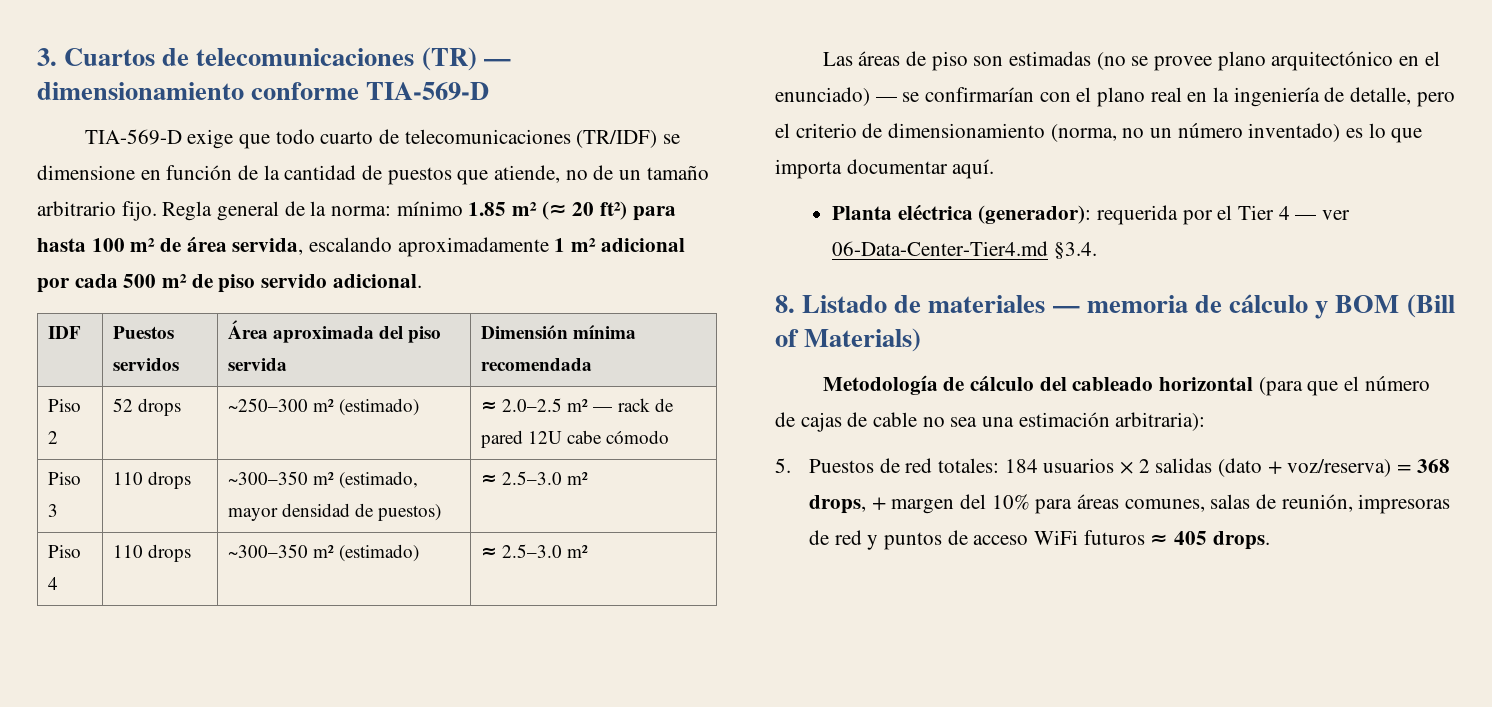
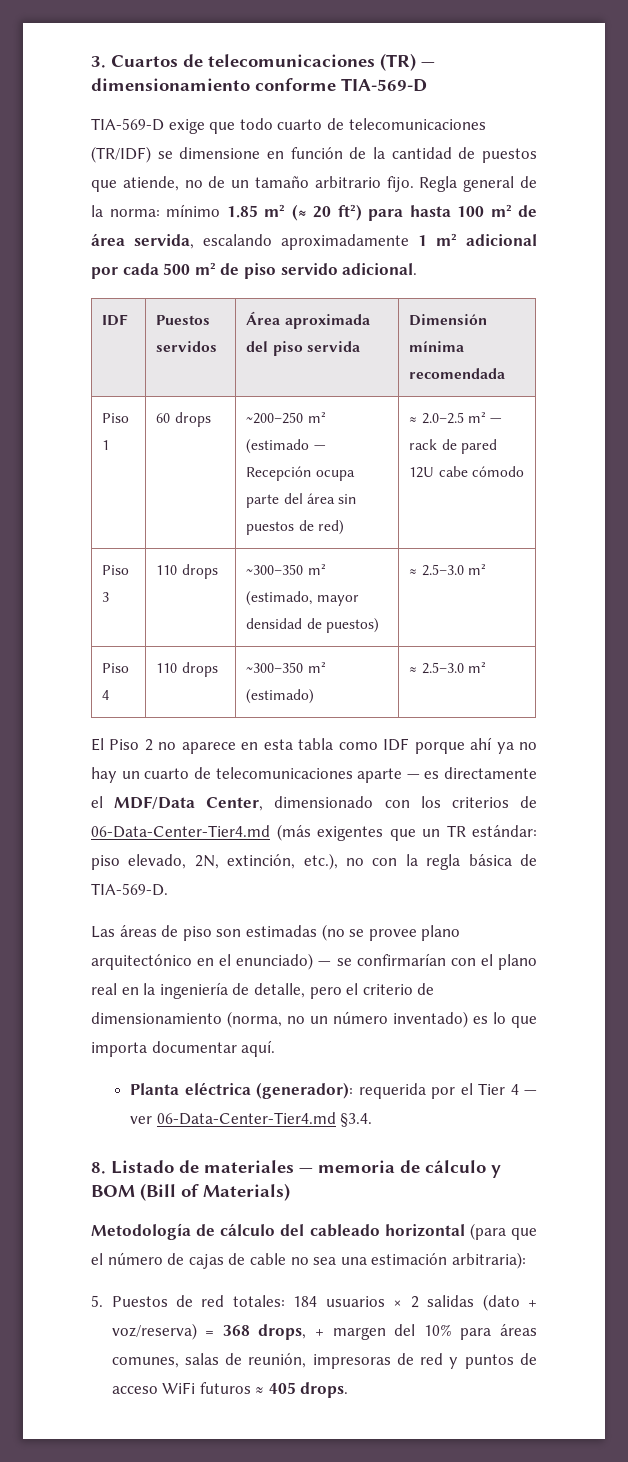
- Piso 2 | 52 drops | ~250–300 m² (estimado) | ≈ 2.0–2.5 m² — rack de pared 12U cabe cómodo
+ Piso 1 | 60 drops | ~200–250 m² (estimado — Recepción ocupa parte del área sin puestos de red) | ≈ 2.0–2.5 m² — rack de pared 12U cabe cómodo
+ El Piso 2 no aparece en esta tabla como IDF porque ahí ya no hay un cuarto de telecomunicaciones aparte — es directamente el MDF/Data Center, dimensionado con los criterios de 06-Data-Center-Tier4.md (más exigentes que un TR estándar: piso elevado, 2N, extinción, etc.), no con la regla básica de TIA-569-D.

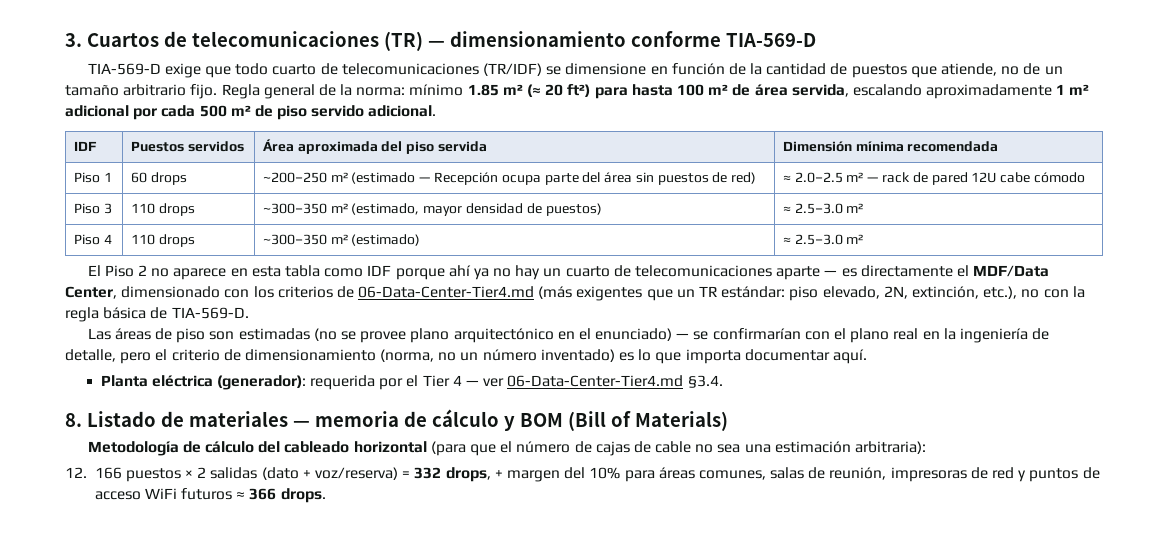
- 5. Puestos de red totales: 184 usuarios × 2 salidas (dato + voz/reserva) = 368 drops, + margen del 10% para áreas comunes, salas de reunión, impresoras de red y puntos de acceso WiFi futuros ≈ 405 drops.
+ 12. 166 puestos × 2 salidas (dato + voz/reserva) = 332 drops, + margen del 10% para áreas comunes, salas de reunión, impresoras de red y puntos de acceso WiFi futuros ≈ 366 drops.

